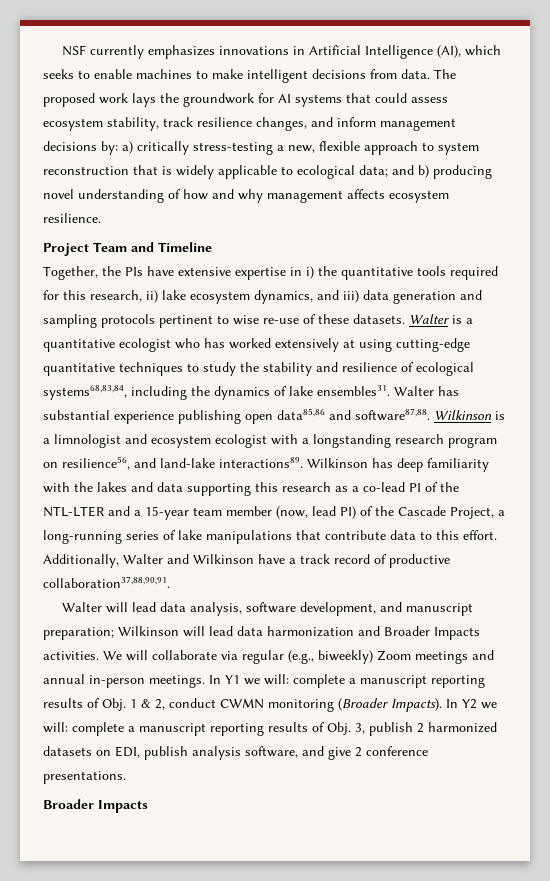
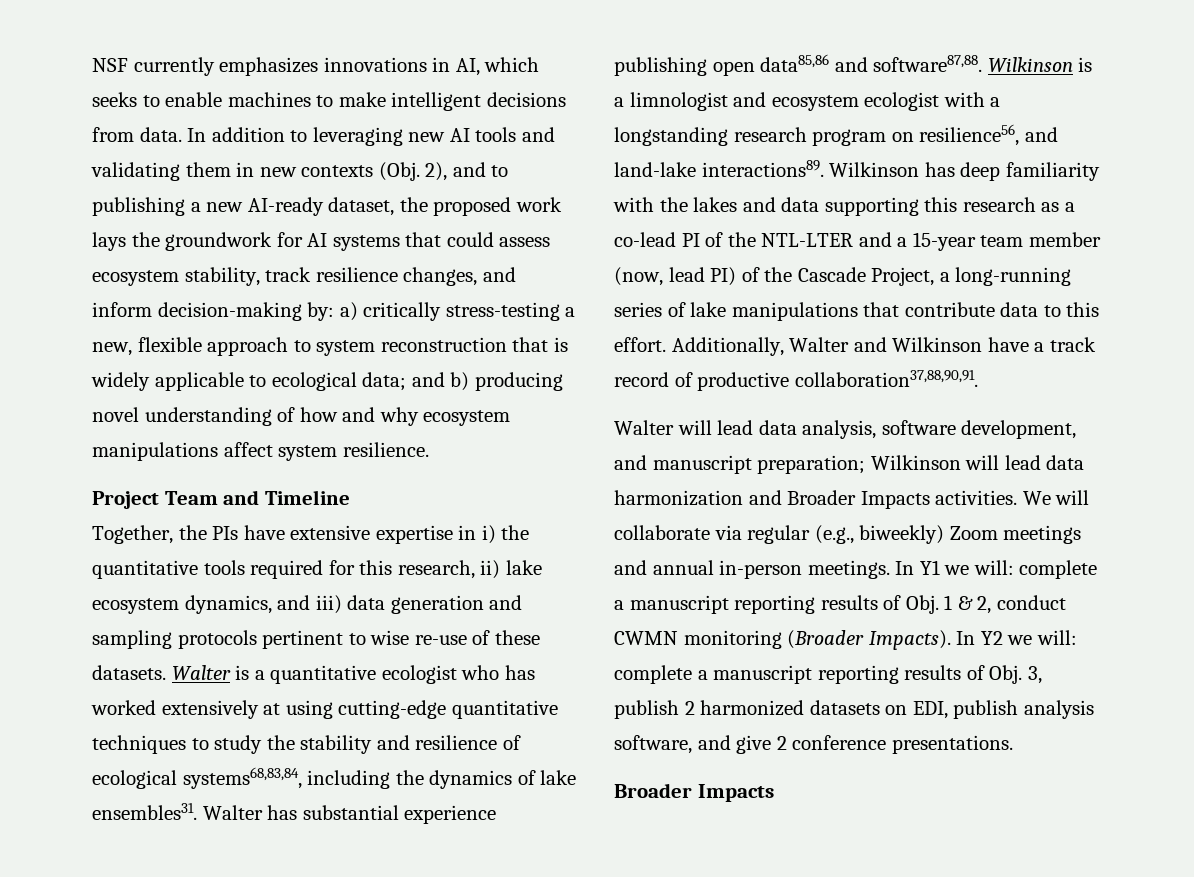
- NSF currently emphasizes innovations in Artificial Intelligence (AI), which seeks to enable machines to make intelligent decisions from data.
+ NSF currently emphasizes innovations in AI, which seeks to enable machines to make intelligent decisions from data.
- The proposed work lays the groundwork for AI systems that could assess ecosystem stability, track resilience changes, and inform management decisions by: a) critically stress-testing a new, flexible approach to system reconstruction that is widely applicable to ecological data; and b) producing novel understanding of how and why management affects ecosystem resilience.
+ In addition to leveraging new AI tools and validating them in new contexts (Obj. 2), and to publishing a new AI-ready dataset, the proposed work lays the groundwork for AI systems that could assess ecosystem stability, track resilience changes, and inform decision-making by: a) critically stress-testing a new, flexible approach to system reconstruction that is widely applicable to ecological data; and b) producing novel understanding of how and why ecosystem manipulations affect system resilience.

